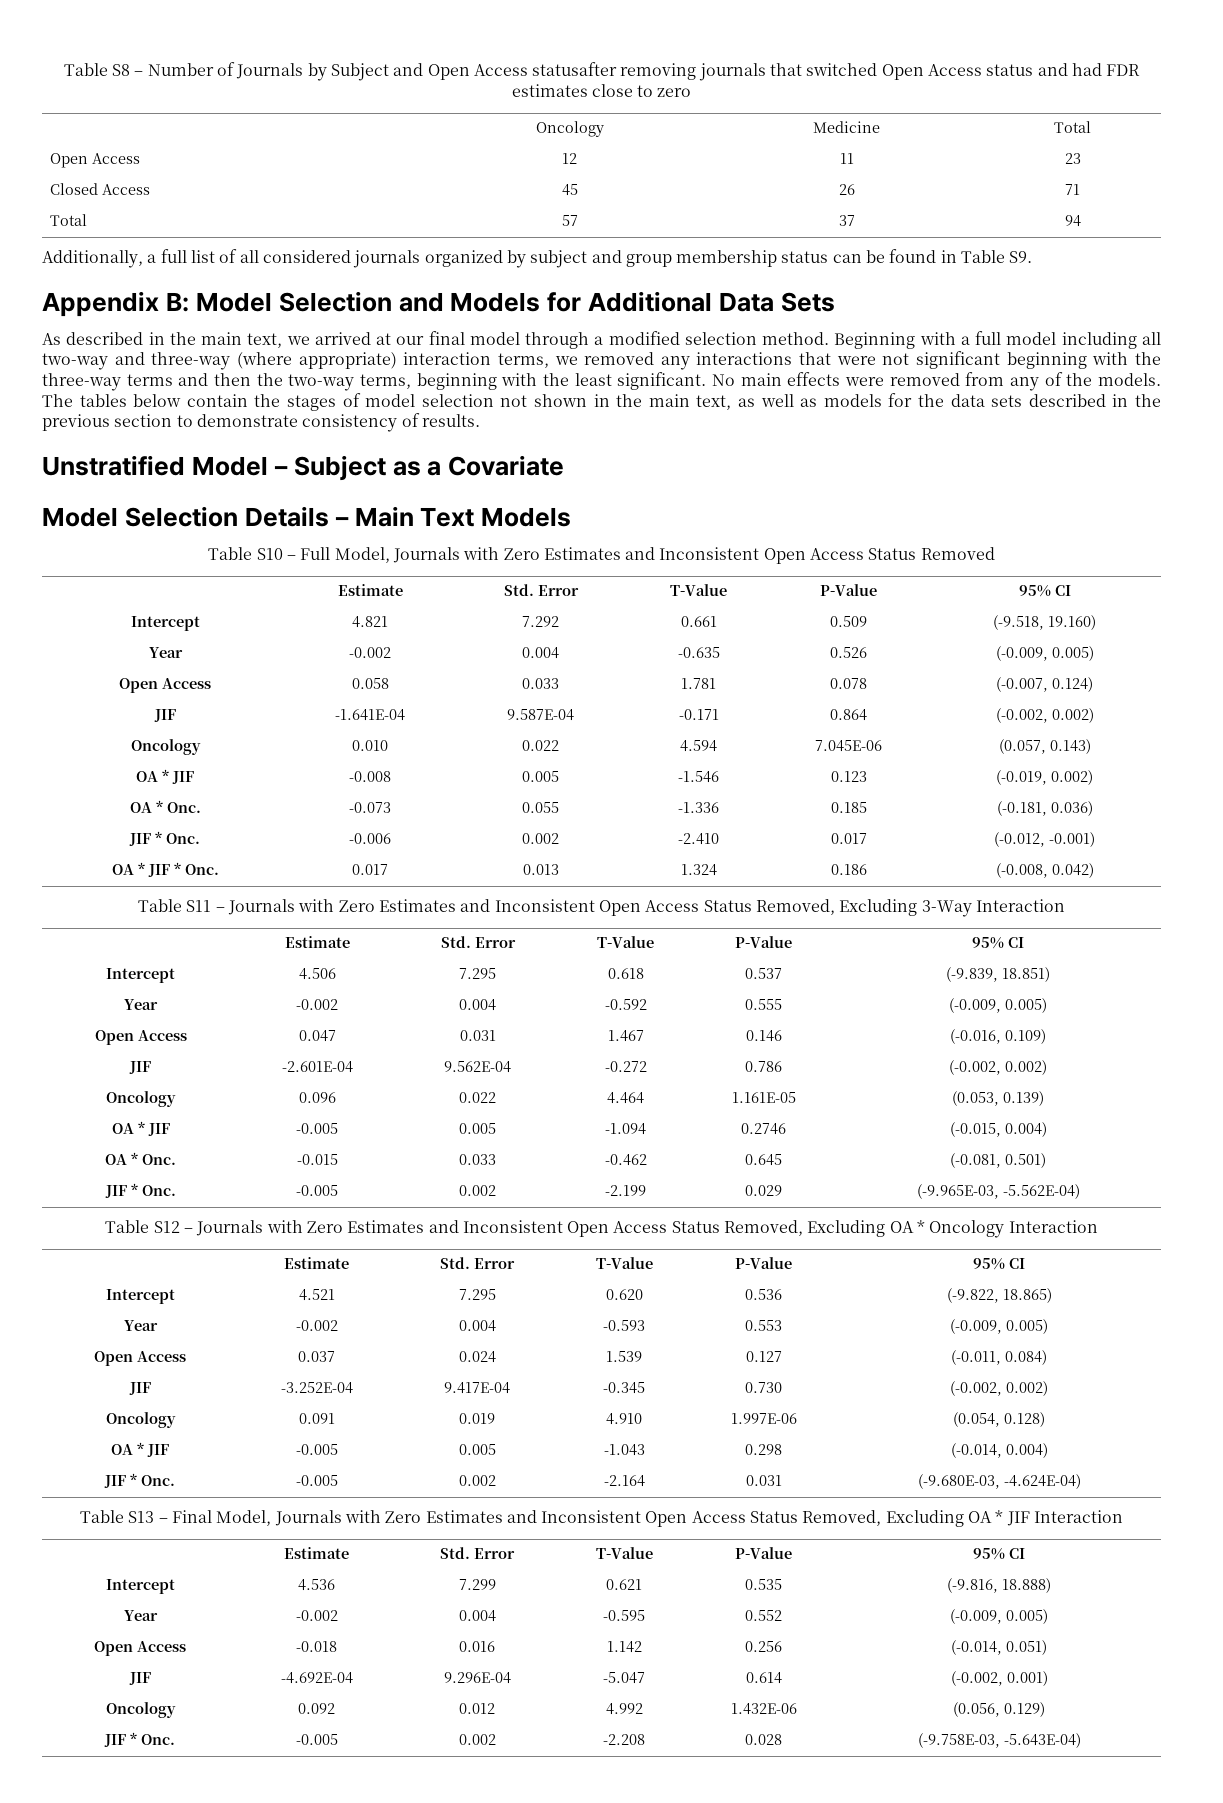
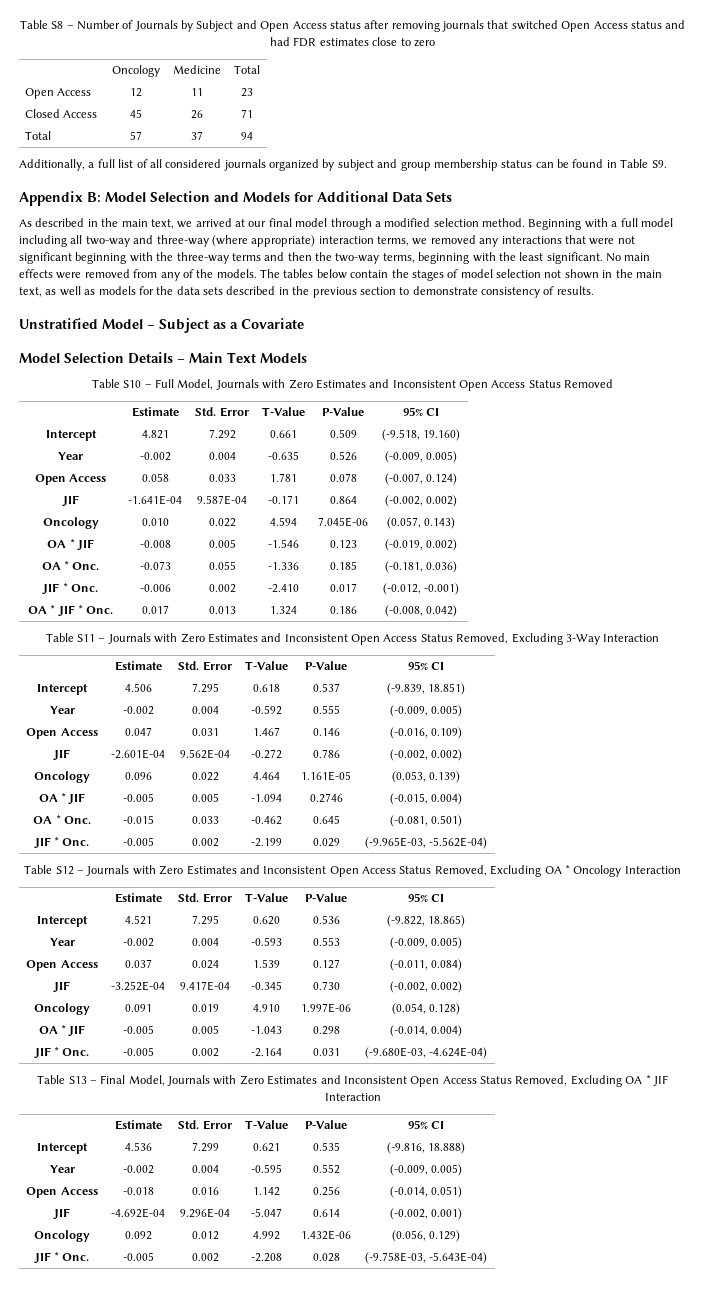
- Table S8 – Number of Journals by Subject and Open Access statusafter removing journals that switched Open Access status and had FDR estimates close to zero
+ Table S8 – Number of Journals by Subject and Open Access status after removing journals that switched Open Access status and had FDR estimates close to zero

